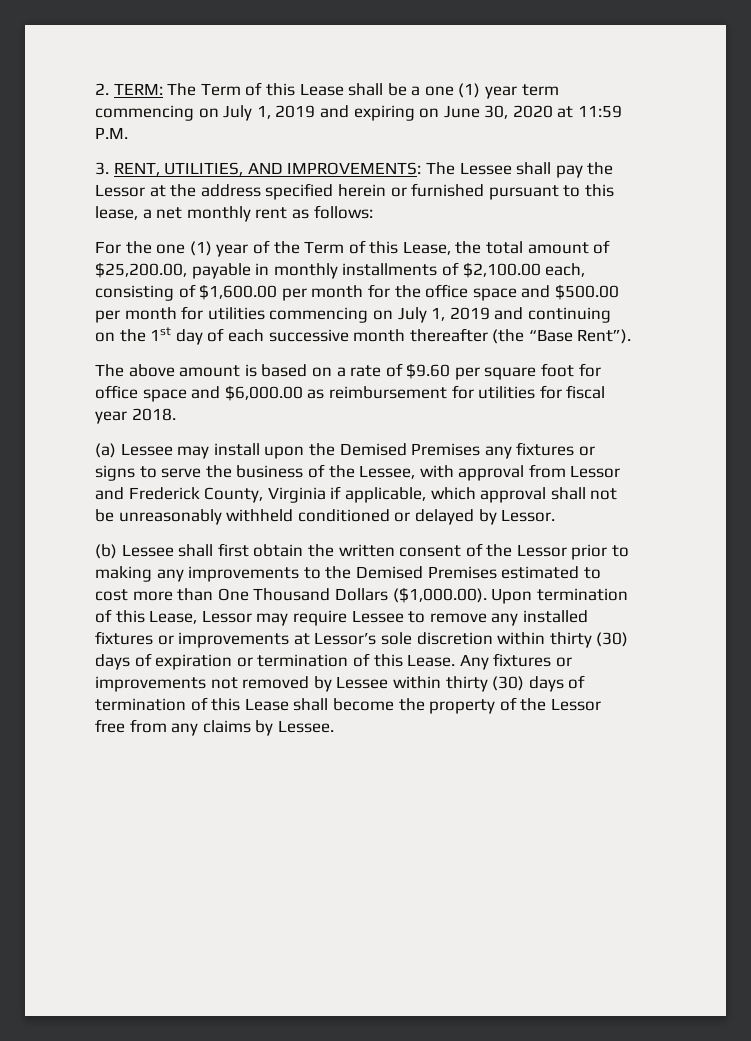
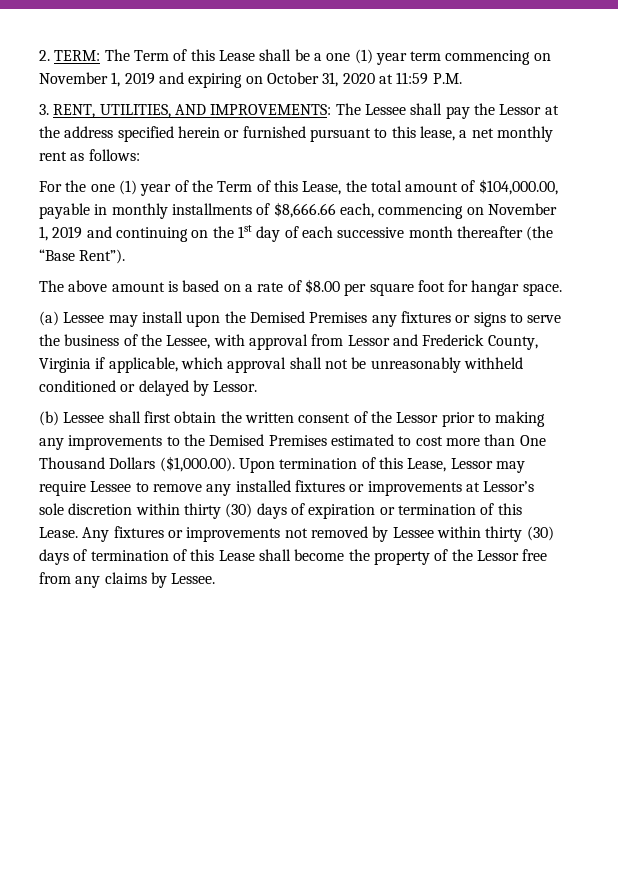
- 2. TERM: The Term of this Lease shall be a one (1) year term commencing on July 1, 2019 and expiring on June 30, 2020 at 11:59 P.M.
+ 2. TERM: The Term of this Lease shall be a one (1) year term commencing on November 1, 2019 and expiring on October 31, 2020 at 11:59 P.M.
- For the one (1) year of the Term of this Lease, the total amount of $25,200.00, payable in monthly installments of $2,100.00 each, consisting of $1,600.00 per month for the office space and $500.00 per month for utilities commencing on July 1, 2019 and continuing on the 1st day of each successive month thereafter (the “Base Rent”).
+ For the one (1) year of the Term of this Lease, the total amount of $104,000.00, payable in monthly installments of $8,666.66 each, commencing on November 1, 2019 and continuing on the 1st day of each successive month thereafter (the “Base Rent”).
- The above amount is based on a rate of $9.60 per square foot for office space and $6,000.00 as reimbursement for utilities for fiscal year 2018.
+ The above amount is based on a rate of $8.00 per square foot for hangar space.

